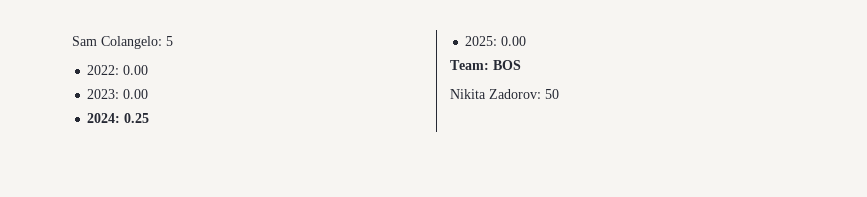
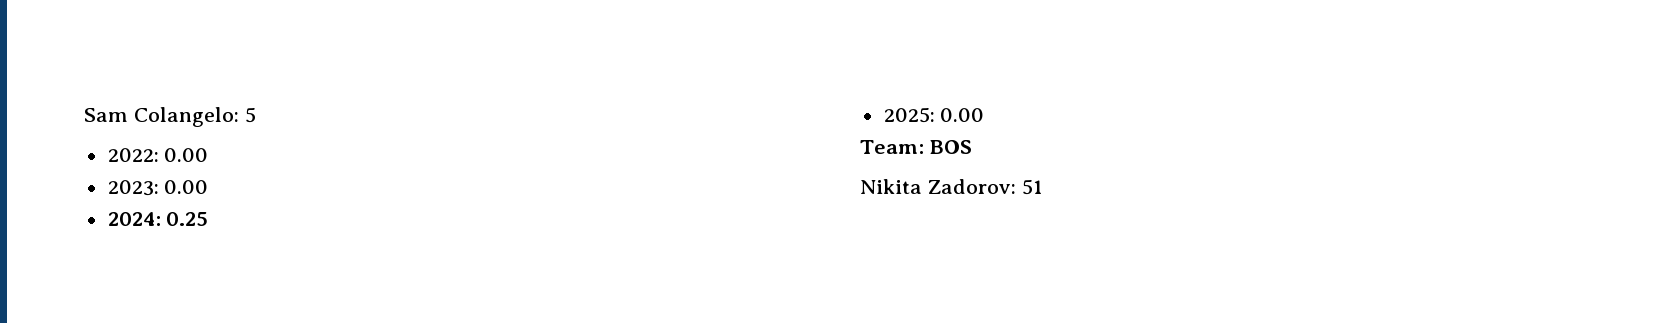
- Nikita Zadorov: 50
+ Nikita Zadorov: 51

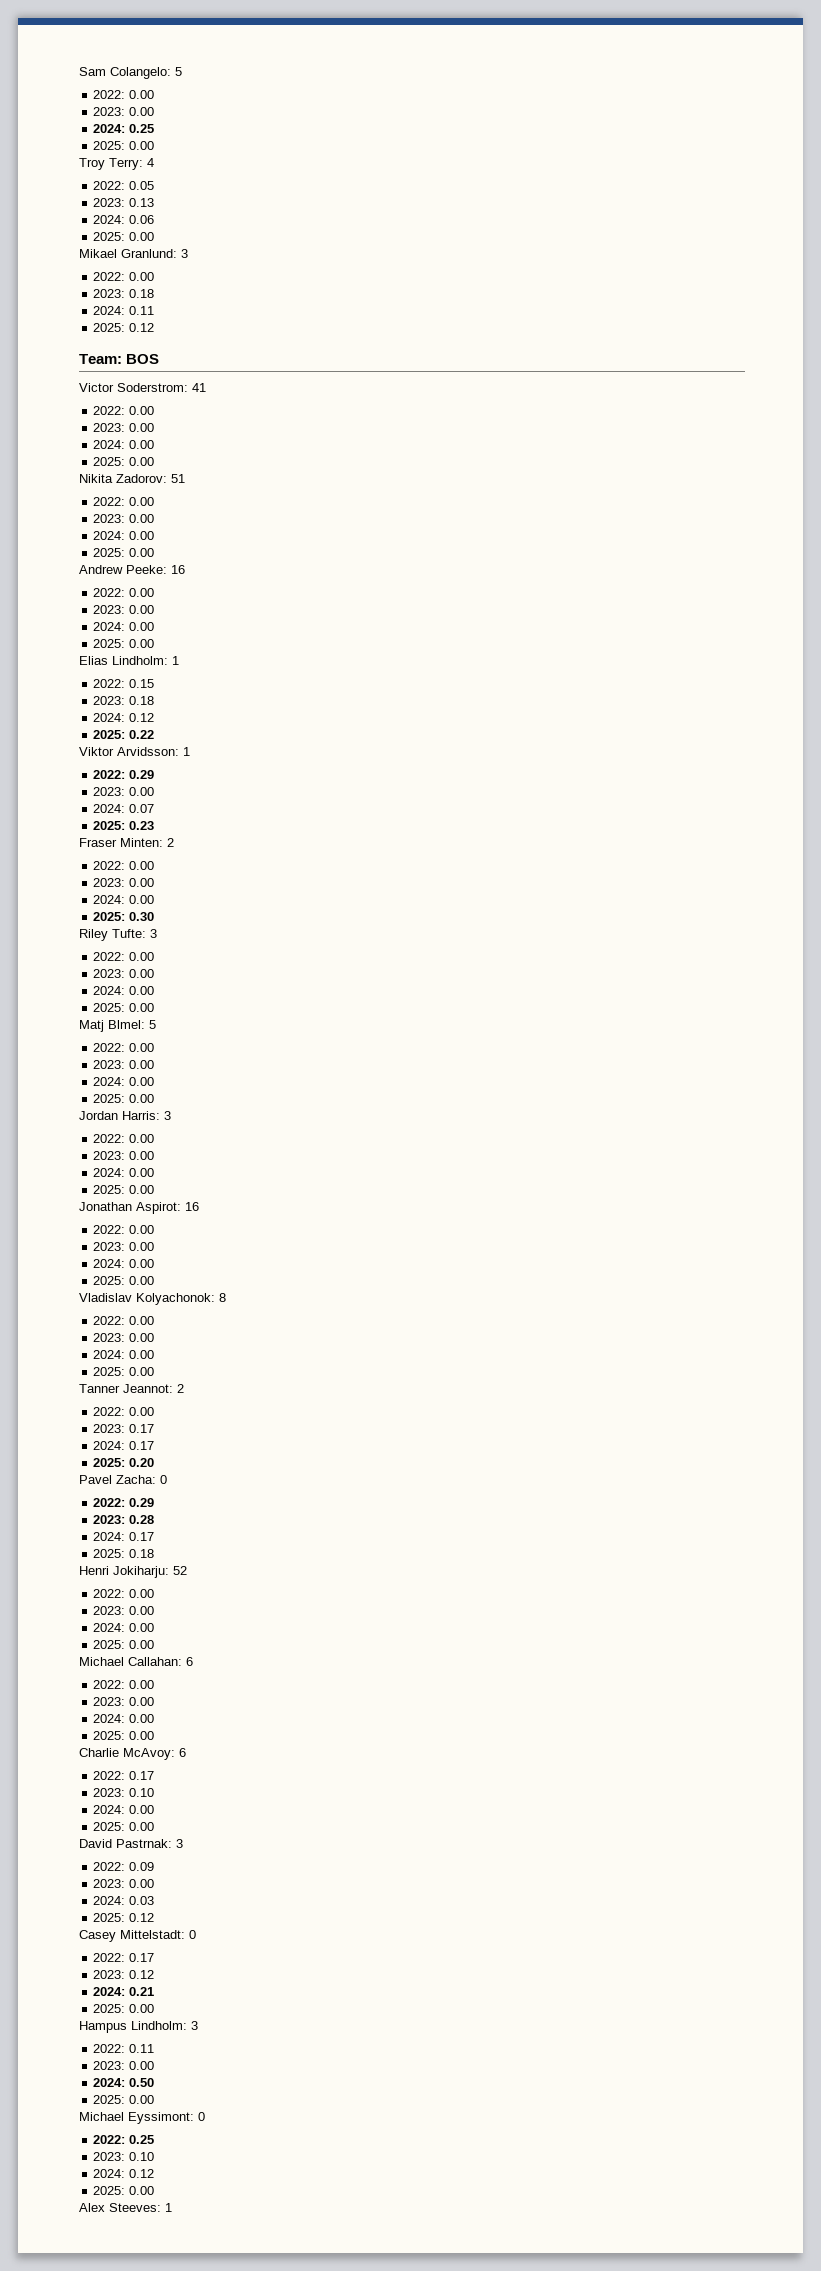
+ Troy Terry: 4
+ 2022: 0.05
+ 2023: 0.13
+ 2024: 0.06
+ 2025: 0.00
+ Mikael Granlund: 3
+ 2022: 0.00
+ 2023: 0.18
+ 2024: 0.11
+ 2025: 0.12
  Team: BOS
+ Victor Soderstrom: 41
+ 2022: 0.00
+ 2023: 0.00
+ 2024: 0.00
+ 2025: 0.00
  Nikita Zadorov: 51
+ 2022: 0.00
+ 2023: 0.00
+ 2024: 0.00
+ 2025: 0.00
+ Andrew Peeke: 16
+ 2022: 0.00
+ 2023: 0.00
+ 2024: 0.00
+ 2025: 0.00
+ Elias Lindholm: 1
+ 2022: 0.15
+ 2023: 0.18
+ 2024: 0.12
+ 2025: 0.22
+ Viktor Arvidsson: 1
+ 2022: 0.29
+ 2023: 0.00
+ 2024: 0.07
+ 2025: 0.23
+ Fraser Minten: 2
+ 2022: 0.00
+ 2023: 0.00
+ 2024: 0.00
+ 2025: 0.30
+ Riley Tufte: 3
+ 2022: 0.00
+ 2023: 0.00
+ 2024: 0.00
+ 2025: 0.00
+ Matj Blmel: 5
+ 2022: 0.00
+ 2023: 0.00
+ 2024: 0.00
+ 2025: 0.00
+ Jordan Harris: 3
+ 2022: 0.00
+ 2023: 0.00
+ 2024: 0.00
+ 2025: 0.00
+ Jonathan Aspirot: 16
+ 2022: 0.00
+ 2023: 0.00
+ 2024: 0.00
+ 2025: 0.00
+ Vladislav Kolyachonok: 8
+ 2022: 0.00
+ 2023: 0.00
+ 2024: 0.00
+ 2025: 0.00
+ Tanner Jeannot: 2
+ 2022: 0.00
+ 2023: 0.17
+ 2024: 0.17
+ 2025: 0.20
+ Pavel Zacha: 0
+ 2022: 0.29
+ 2023: 0.28
+ 2024: 0.17
+ 2025: 0.18
+ Henri Jokiharju: 52
+ 2022: 0.00
+ 2023: 0.00
+ 2024: 0.00
+ 2025: 0.00
+ Michael Callahan: 6
+ 2022: 0.00
+ 2023: 0.00
+ 2024: 0.00
+ 2025: 0.00
+ Charlie McAvoy: 6
+ 2022: 0.17
+ 2023: 0.10
+ 2024: 0.00
+ 2025: 0.00
+ David Pastrnak: 3
+ 2022: 0.09
+ 2023: 0.00
+ 2024: 0.03
+ 2025: 0.12
+ Casey Mittelstadt: 0
+ 2022: 0.17
+ 2023: 0.12
+ 2024: 0.21
+ 2025: 0.00
+ Hampus Lindholm: 3
+ 2022: 0.11
+ 2023: 0.00
+ 2024: 0.50
+ 2025: 0.00
+ Michael Eyssimont: 0
+ 2022: 0.25
+ 2023: 0.10
+ 2024: 0.12
+ 2025: 0.00
+ Alex Steeves: 1

